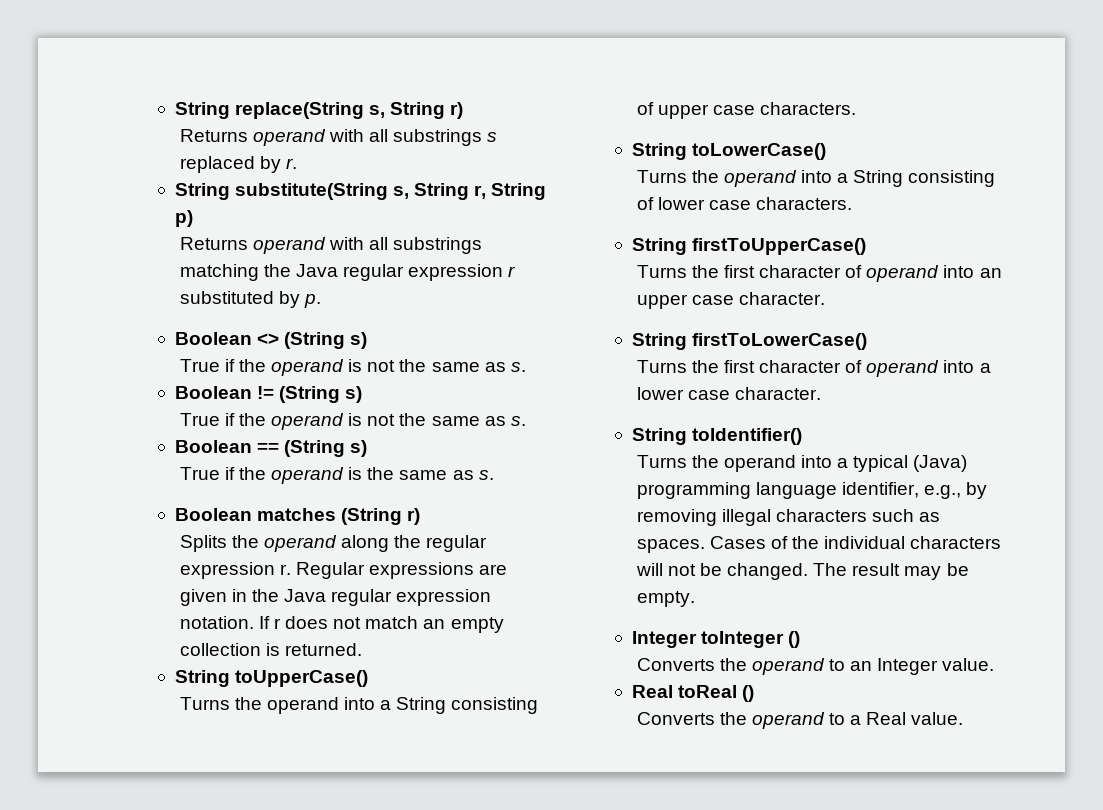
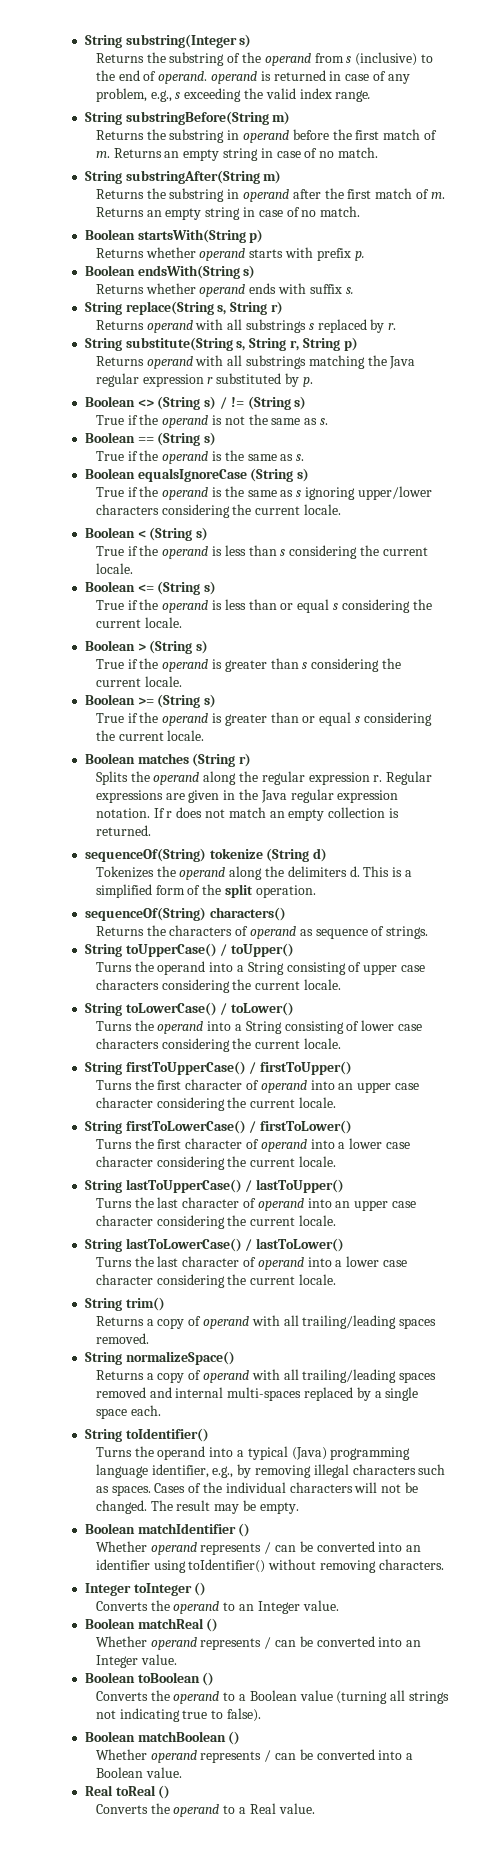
+ String substring(Integer s)
+ Returns the substring of the operand from s (inclusive) to the end of operand. operand is returned in case of any problem, e.g., s exceeding the valid index range.
+ String substringBefore(String m)
+ Returns the substring in operand before the first match of m. Returns an empty string in case of no match.
+ String substringAfter(String m)
+ Returns the substring in operand after the first match of m. Returns an empty string in case of no match.
+ Boolean startsWith(String p)
+ Returns whether operand starts with prefix p.
+ Boolean endsWith(String s)
+ Returns whether operand ends with suffix s.
- Boolean <> (String s)
- True if the operand is not the same as s.
- Boolean != (String s)
+ Boolean <> (String s) / != (String s)
+ Boolean equalsIgnoreCase (String s)
+ True if the operand is the same as s ignoring upper/lower characters considering the current locale.
+ Boolean < (String s)
+ True if the operand is less than s considering the current locale.
+ Boolean <= (String s)
+ True if the operand is less than or equal s considering the current locale.
+ Boolean > (String s)
+ True if the operand is greater than s considering the current locale.
+ Boolean >= (String s)
+ True if the operand is greater than or equal s considering the current locale.
+ sequenceOf(String) tokenize (String d)
+ Tokenizes the operand along the delimiters d. This is a simplified form of the split operation.
+ sequenceOf(String) characters()
+ Returns the characters of operand as sequence of strings.
- String toUpperCase()
+ String toUpperCase() / toUpper()
- Turns the operand into a String consisting of upper case characters.
+ Turns the operand into a String consisting of upper case characters considering the current locale.
- String toLowerCase()
+ String toLowerCase() / toLower()
- Turns the operand into a String consisting of lower case characters.
+ Turns the operand into a String consisting of lower case characters considering the current locale.
- String firstToUpperCase()
+ String firstToUpperCase() / firstToUpper()
- Turns the first character of operand into an upper case character.
+ Turns the first character of operand into an upper case character considering the current locale.
- String firstToLowerCase()
+ String firstToLowerCase() / firstToLower()
- Turns the first character of operand into a lower case character.
+ Turns the first character of operand into a lower case character considering the current locale.
+ String lastToUpperCase() / lastToUpper()
+ Turns the last character of operand into an upper case character considering the current locale.
+ String lastToLowerCase() / lastToLower()
+ Turns the last character of operand into a lower case character considering the current locale.
+ String trim()
+ Returns a copy of operand with all trailing/leading spaces removed.
+ String normalizeSpace()
+ Returns a copy of operand with all trailing/leading spaces removed and internal multi-spaces replaced by a single space each.
+ Boolean matchIdentifier ()
+ Whether operand represents / can be converted into an identifier using toIdentifier() without removing characters.
+ Boolean matchReal ()
+ Whether operand represents / can be converted into an Integer value.
+ Boolean toBoolean ()
+ Converts the operand to a Boolean value (turning all strings not indicating true to false).
+ Boolean matchBoolean ()
+ Whether operand represents / can be converted into a Boolean value.

